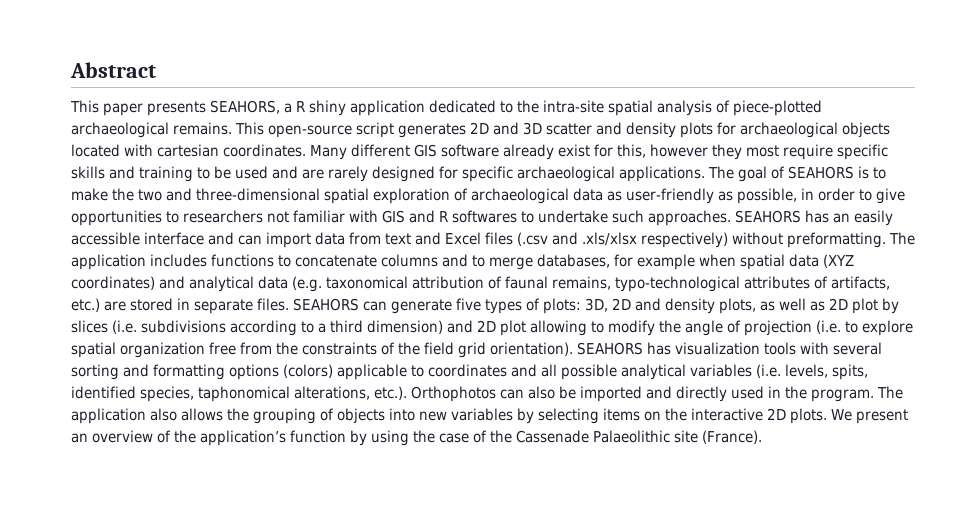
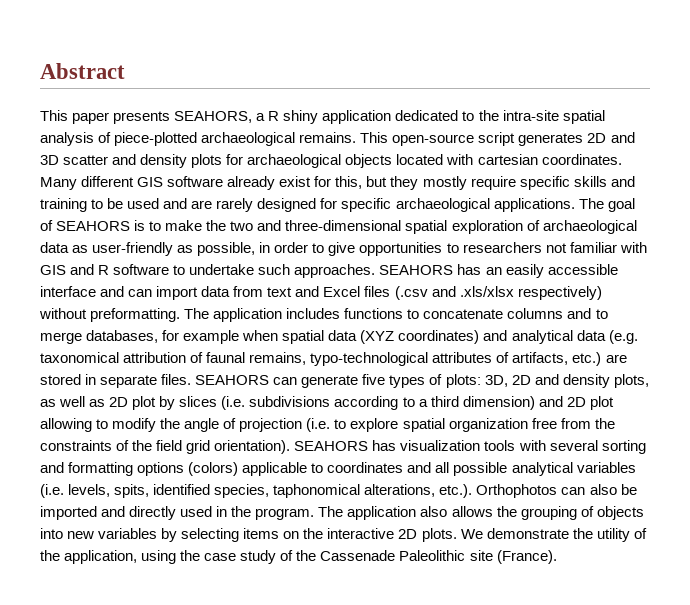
- Many different GIS software already exist for this, however they most require specific skills and training to be used and are rarely designed for specific archaeological applications.
+ Many different GIS software already exist for this, but they mostly require specific skills and training to be used and are rarely designed for specific archaeological applications.
- The goal of SEAHORS is to make the two and three-dimensional spatial exploration of archaeological data as user-friendly as possible, in order to give opportunities to researchers not familiar with GIS and R softwares to undertake such approaches.
+ The goal of SEAHORS is to make the two and three-dimensional spatial exploration of archaeological data as user-friendly as possible, in order to give opportunities to researchers not familiar with GIS and R software to undertake such approaches.
- We present an overview of the application’s function by using the case of the Cassenade Palaeolithic site (France).
+ We demonstrate the utility of the application, using the case study of the Cassenade Paleolithic site (France).

